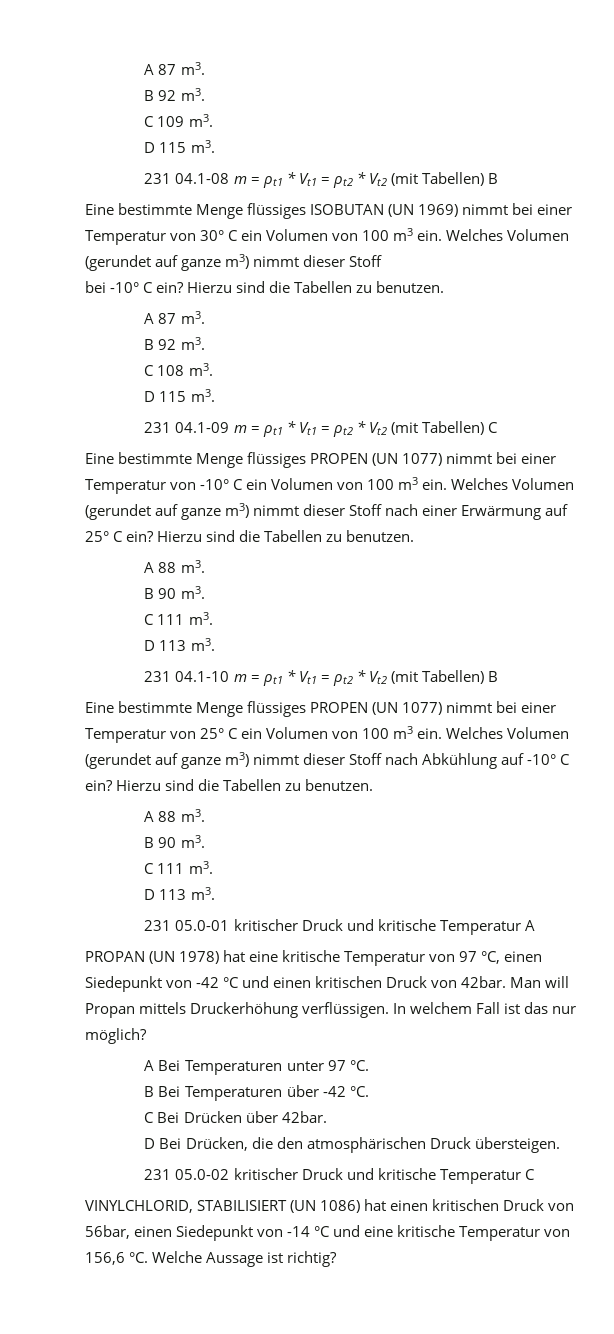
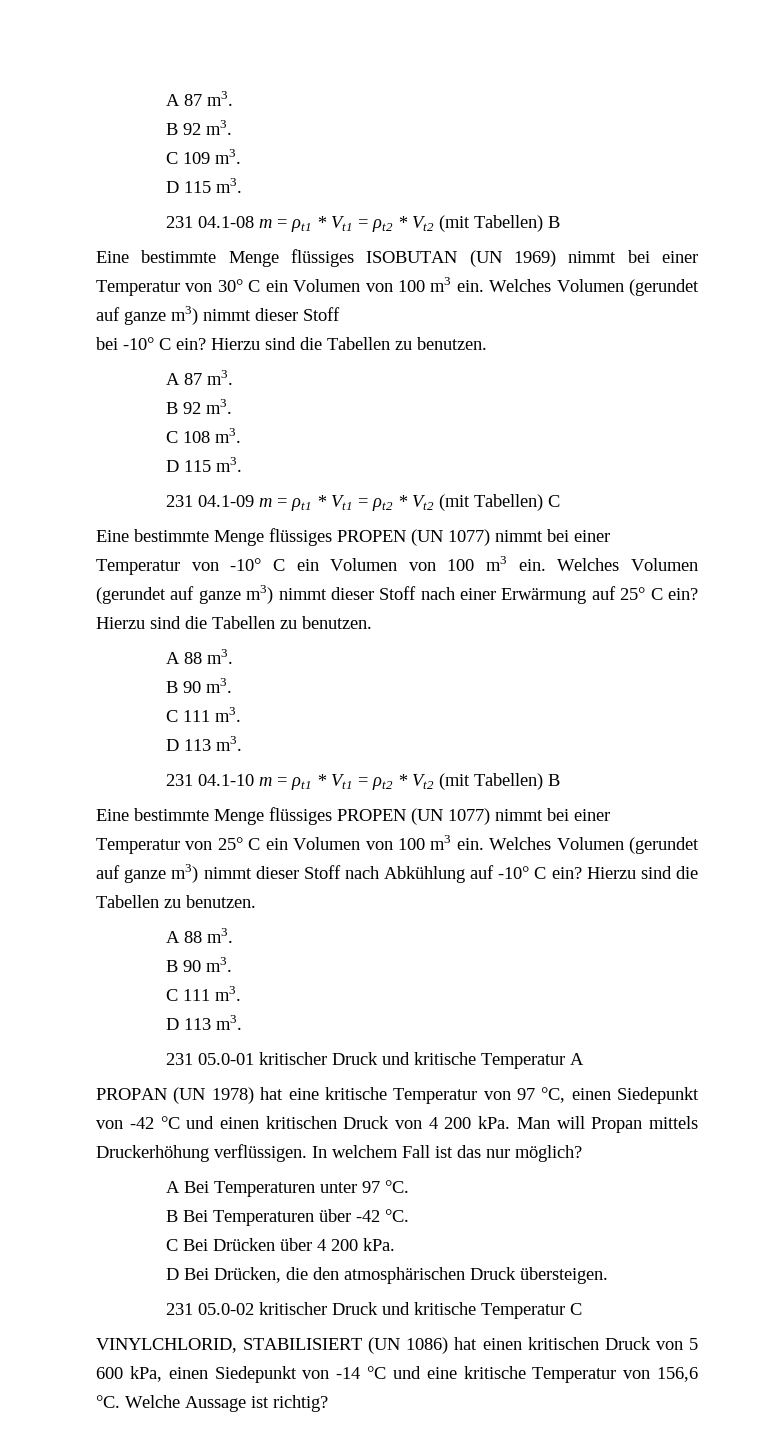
- PROPAN (UN 1978) hat eine kritische Temperatur von 97 °C, einen Siedepunkt von -42 °C und einen kritischen Druck von 42bar.
+ PROPAN (UN 1978) hat eine kritische Temperatur von 97 °C, einen Siedepunkt von -42 °C und einen kritischen Druck von 4 200 kPa.
- C Bei Drücken über 42bar.
+ C Bei Drücken über 4 200 kPa.
- VINYLCHLORID, STABILISIERT (UN 1086) hat einen kritischen Druck von 56bar, einen Siedepunkt von -14 °C und eine kritische Temperatur von 156,6 °C.
+ VINYLCHLORID, STABILISIERT (UN 1086) hat einen kritischen Druck von 5 600 kPa, einen Siedepunkt von -14 °C und eine kritische Temperatur von 156,6 °C.

